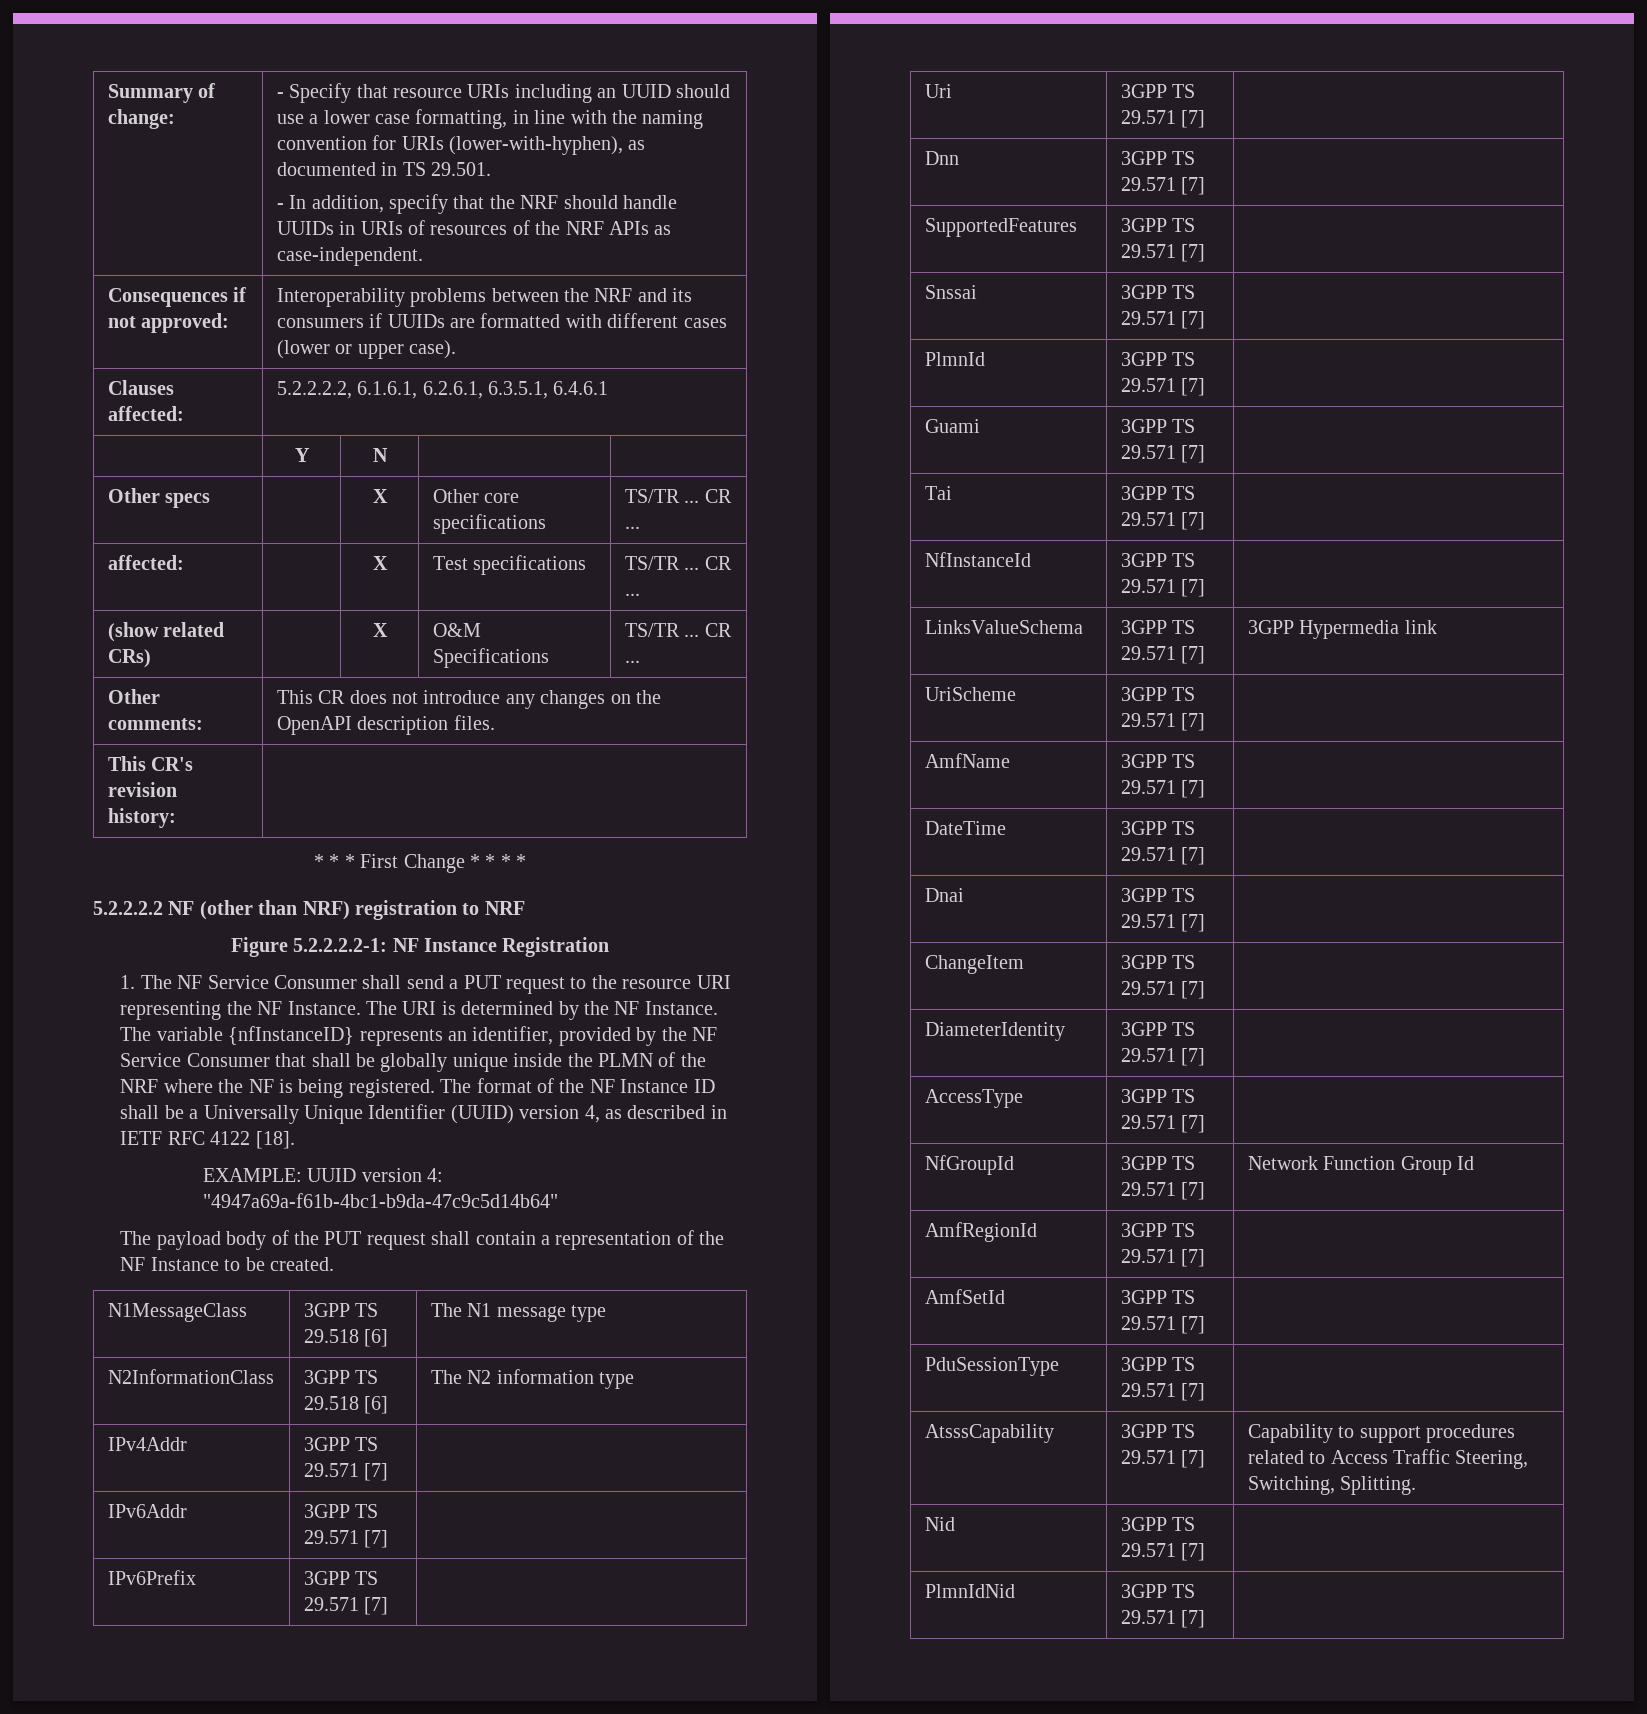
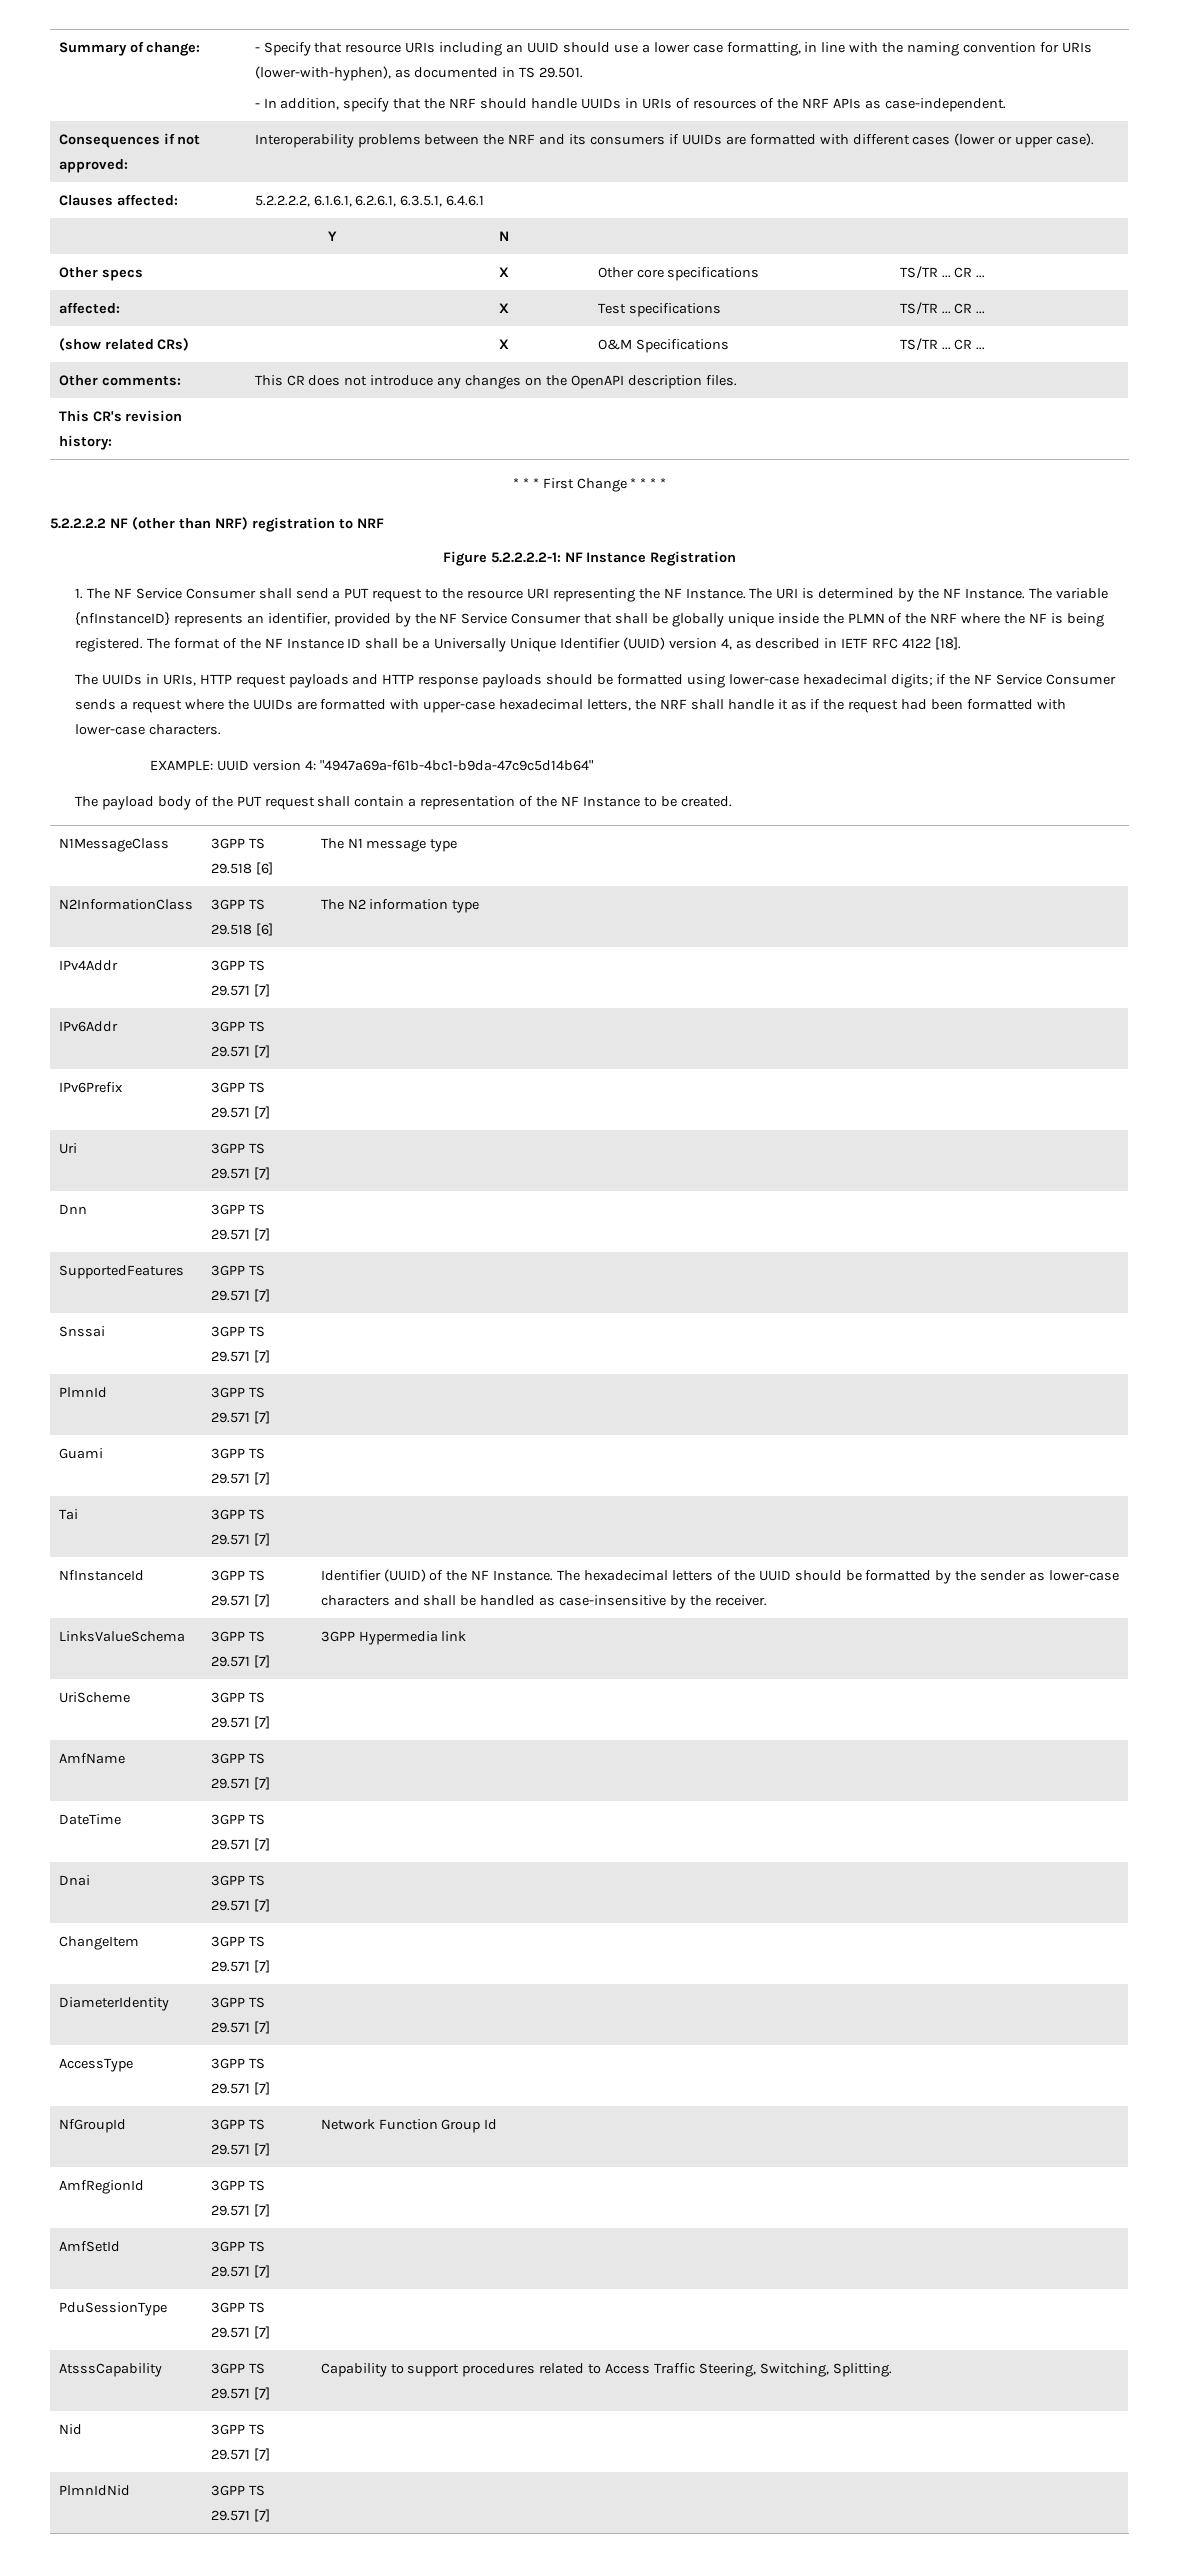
+ The UUIDs in URIs, HTTP request payloads and HTTP response payloads should be formatted using lower-case hexadecimal digits; if the NF Service Consumer sends a request where the UUIDs are formatted with upper-case hexadecimal letters, the NRF shall handle it as if the request had been formatted with lower-case characters.
- NfInstanceId | 3GPP TS 29.571 [7] |
+ NfInstanceId | 3GPP TS 29.571 [7] | Identifier (UUID) of the NF Instance. The hexadecimal letters of the UUID should be formatted by the sender as lower-case characters and shall be handled as case-insensitive by the receiver.

